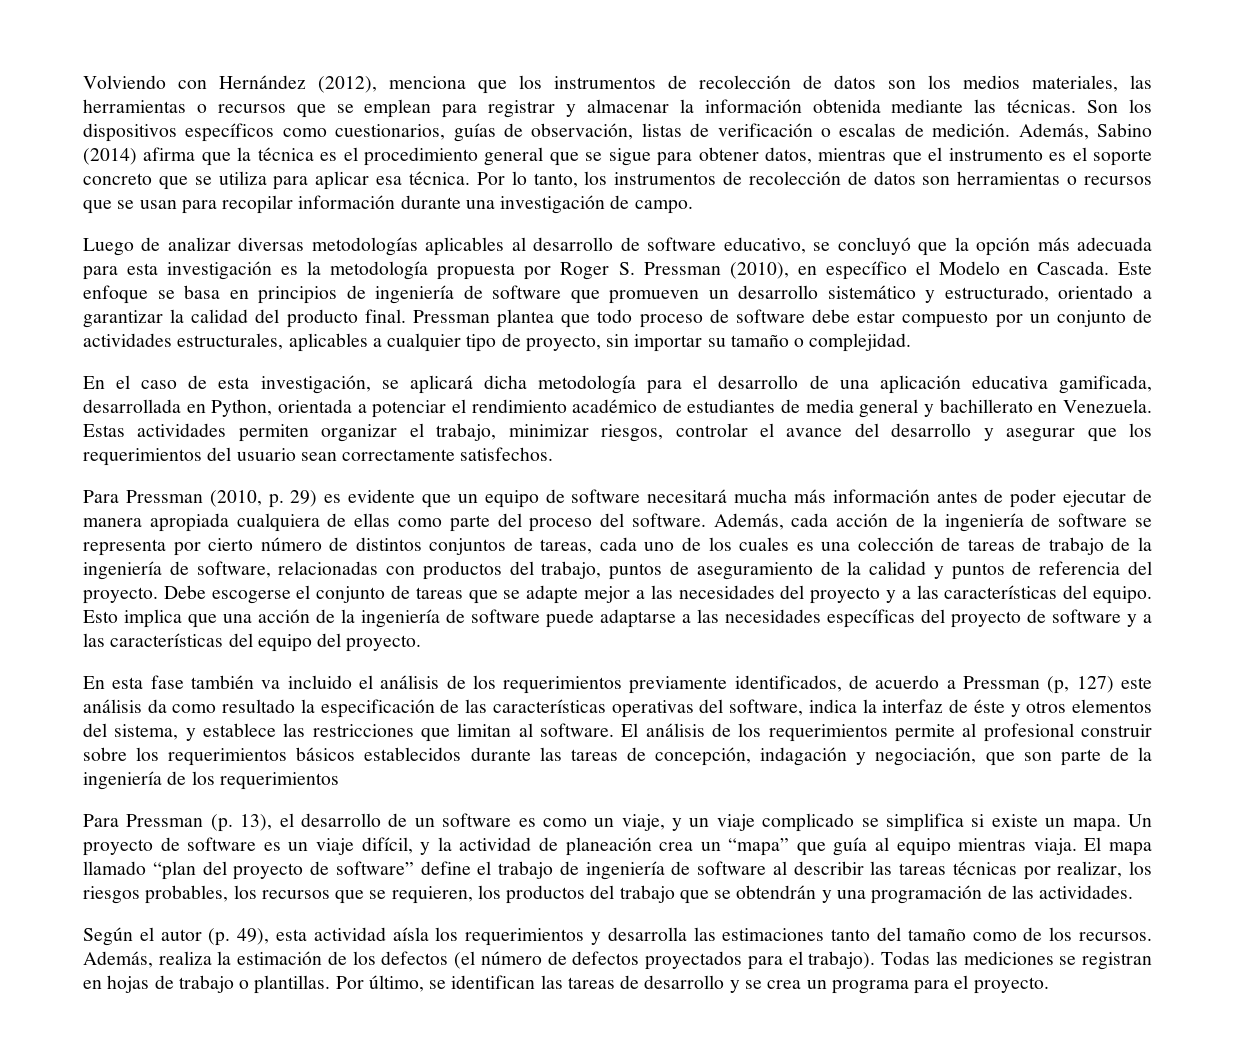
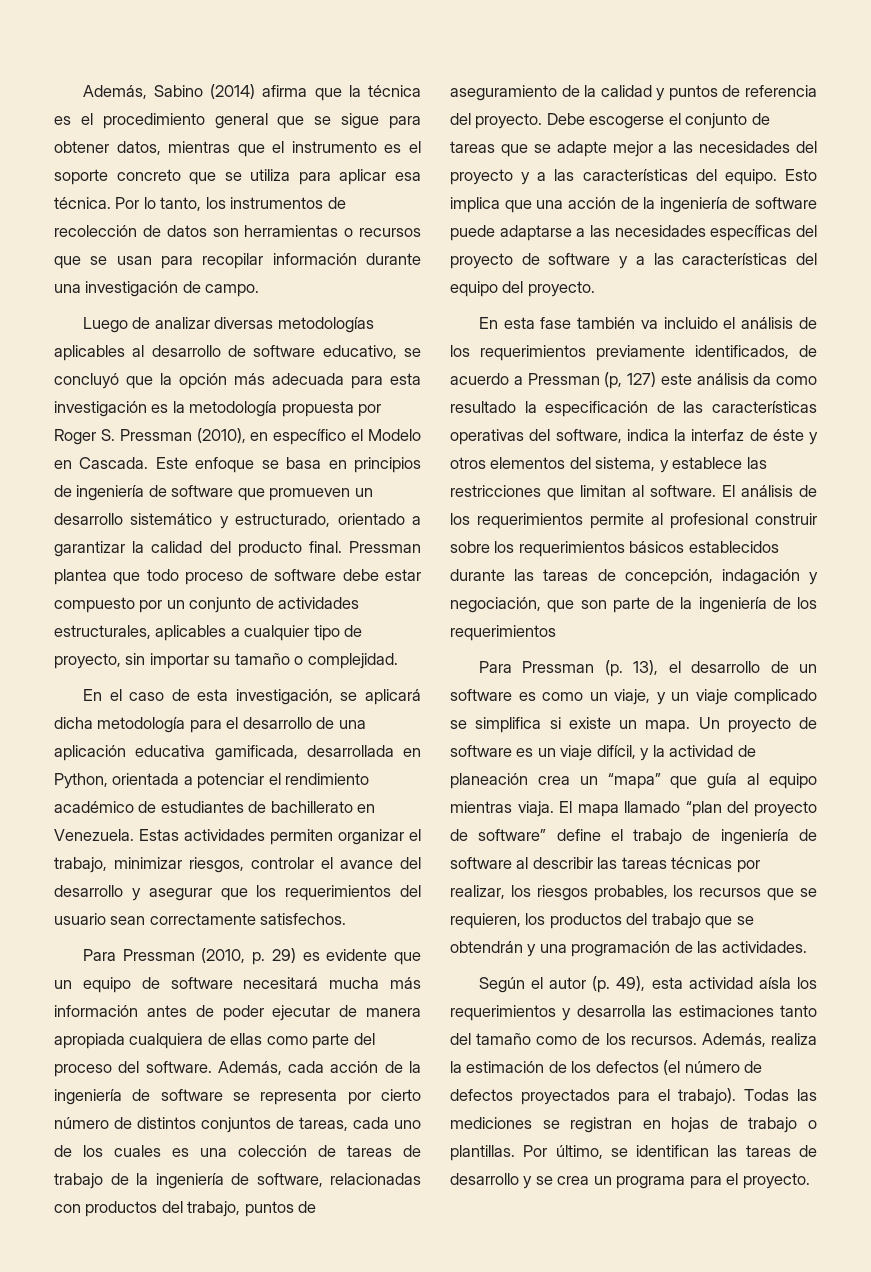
- Volviendo con Hernández (2012), menciona que los instrumentos de recolección de datos son los medios materiales, las herramientas o recursos que se emplean para registrar y almacenar la información obtenida mediante las técnicas. Son los dispositivos específicos como cuestionarios, guías de observación, listas de verificación o escalas de medición.
- En el caso de esta investigación, se aplicará dicha metodología para el desarrollo de una aplicación educativa gamificada, desarrollada en Python, orientada a potenciar el rendimiento académico de estudiantes de media general y bachillerato en Venezuela.
+ En el caso de esta investigación, se aplicará dicha metodología para el desarrollo de una aplicación educativa gamificada, desarrollada en Python, orientada a potenciar el rendimiento académico de estudiantes de bachillerato en Venezuela.

